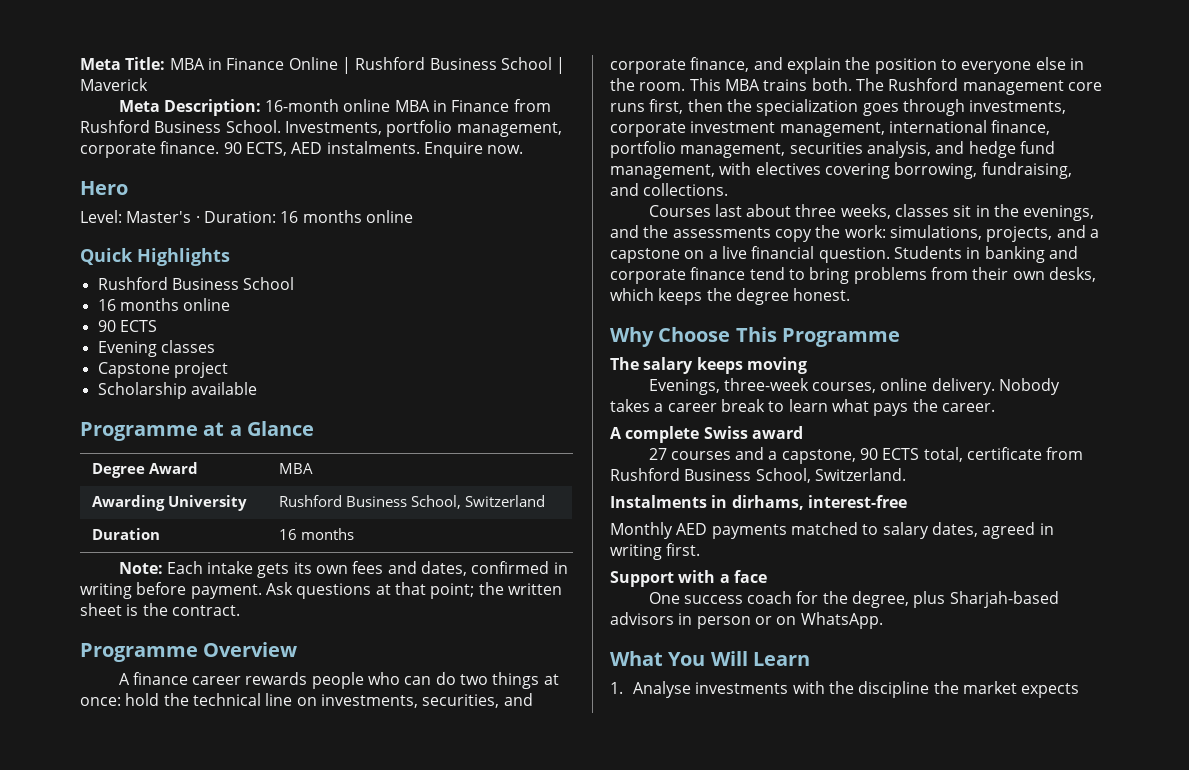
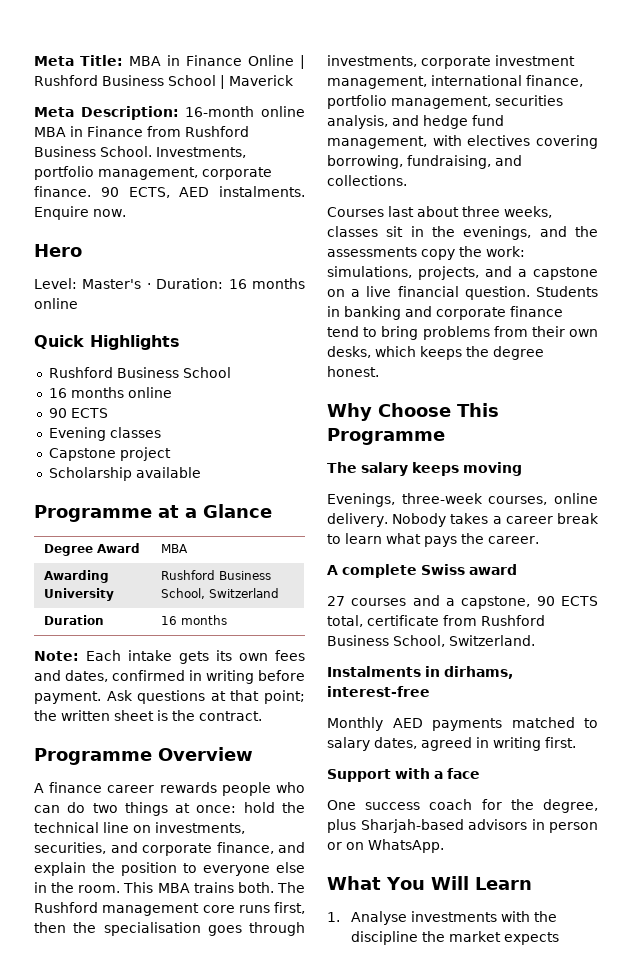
- The Rushford management core runs first, then the specialization goes through investments, corporate investment management, international finance, portfolio management, securities analysis, and hedge fund management, with electives covering borrowing, fundraising, and collections.
+ The Rushford management core runs first, then the specialisation goes through investments, corporate investment management, international finance, portfolio management, securities analysis, and hedge fund management, with electives covering borrowing, fundraising, and collections.

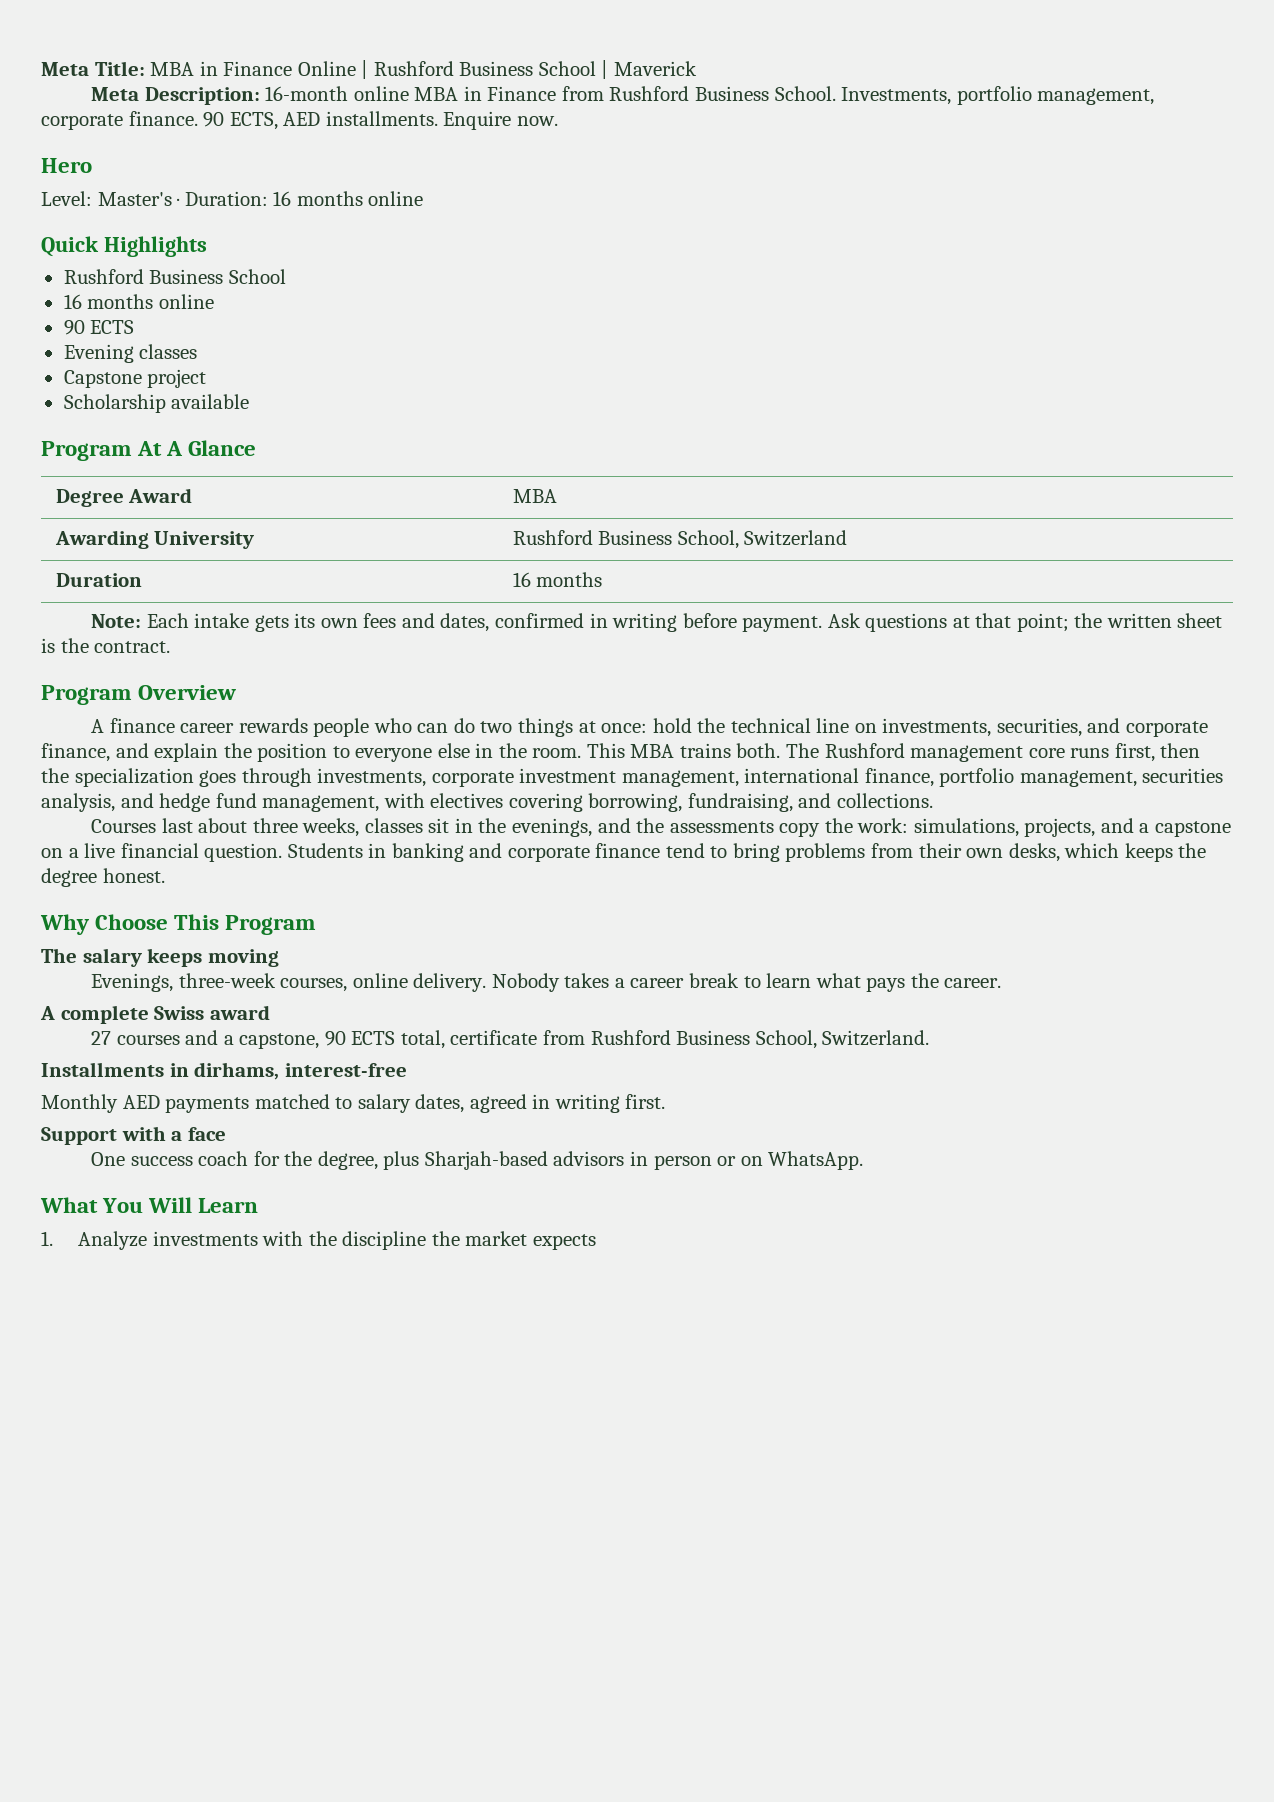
- 90 ECTS, AED instalments.
+ 90 ECTS, AED installments.
- Programme at a Glance
+ Program At A Glance
- Programme Overview
+ Program Overview
- The Rushford management core runs first, then the specialisation goes through investments, corporate investment management, international finance, portfolio management, securities analysis, and hedge fund management, with electives covering borrowing, fundraising, and collections.
+ The Rushford management core runs first, then the specialization goes through investments, corporate investment management, international finance, portfolio management, securities analysis, and hedge fund management, with electives covering borrowing, fundraising, and collections.
- Why Choose This Programme
+ Why Choose This Program
- Instalments in dirhams, interest-free
+ Installments in dirhams, interest-free
- 1. Analyse investments with the discipline the market expects
+ 1. Analyze investments with the discipline the market expects

